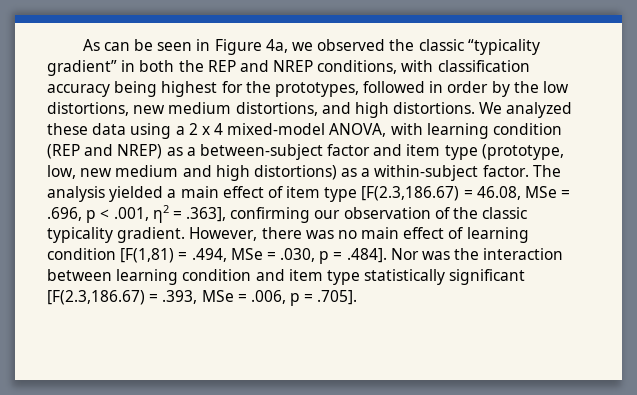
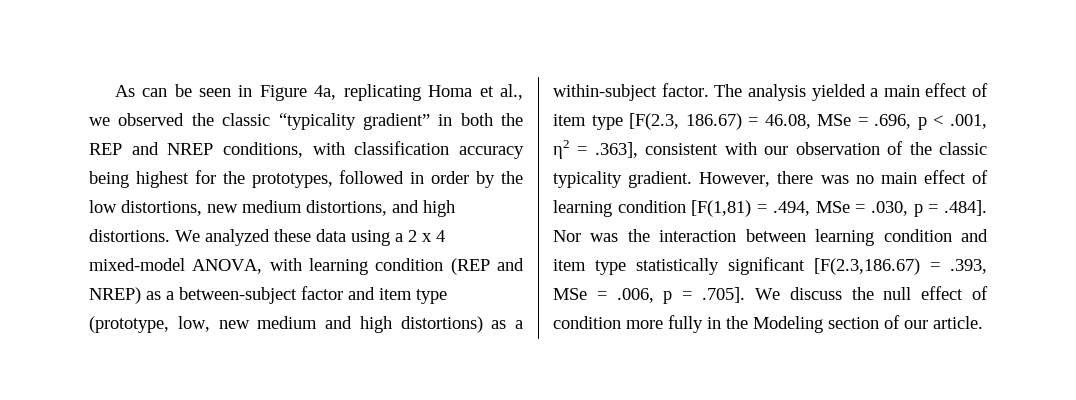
- As can be seen in Figure 4a, we observed the classic “typicality gradient” in both the REP and NREP conditions, with classification accuracy being highest for the prototypes, followed in order by the low distortions, new medium distortions, and high distortions.
+ As can be seen in Figure 4a, replicating Homa et al., we observed the classic “typicality gradient” in both the REP and NREP conditions, with classification accuracy being highest for the prototypes, followed in order by the low distortions, new medium distortions, and high distortions.
- The analysis yielded a main effect of item type [F(2.3,186.67) = 46.08, MSe = .696, p < .001, η2 = .363], confirming our observation of the classic typicality gradient.
+ The analysis yielded a main effect of item type [F(2.3, 186.67) = 46.08, MSe = .696, p < .001, η2 = .363], consistent with our observation of the classic typicality gradient.
- However, there was no main effect of learning condition [F(1,81) = .494, MSe = .030, p = .484]. Nor was the interaction between learning condition and item type statistically significant [F(2.3,186.67) = .393, MSe = .006, p = .705].
+ However, there was no main effect of learning condition [F(1,81) = .494, MSe = .030, p = .484]. Nor was the interaction between learning condition and item type statistically significant [F(2.3,186.67) = .393, MSe = .006, p = .705]. We discuss the null effect of condition more fully in the Modeling section of our article.

